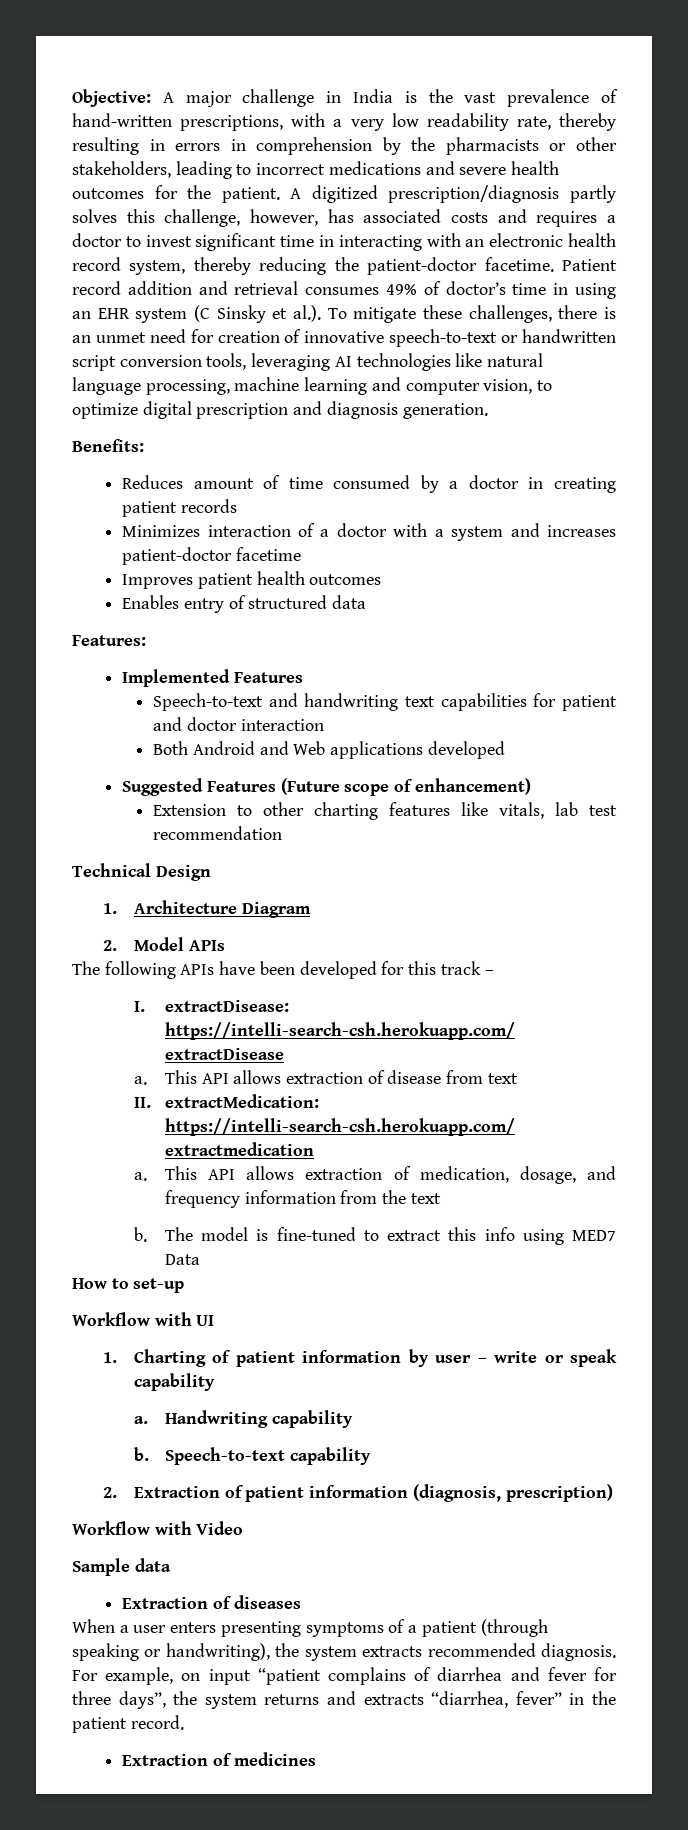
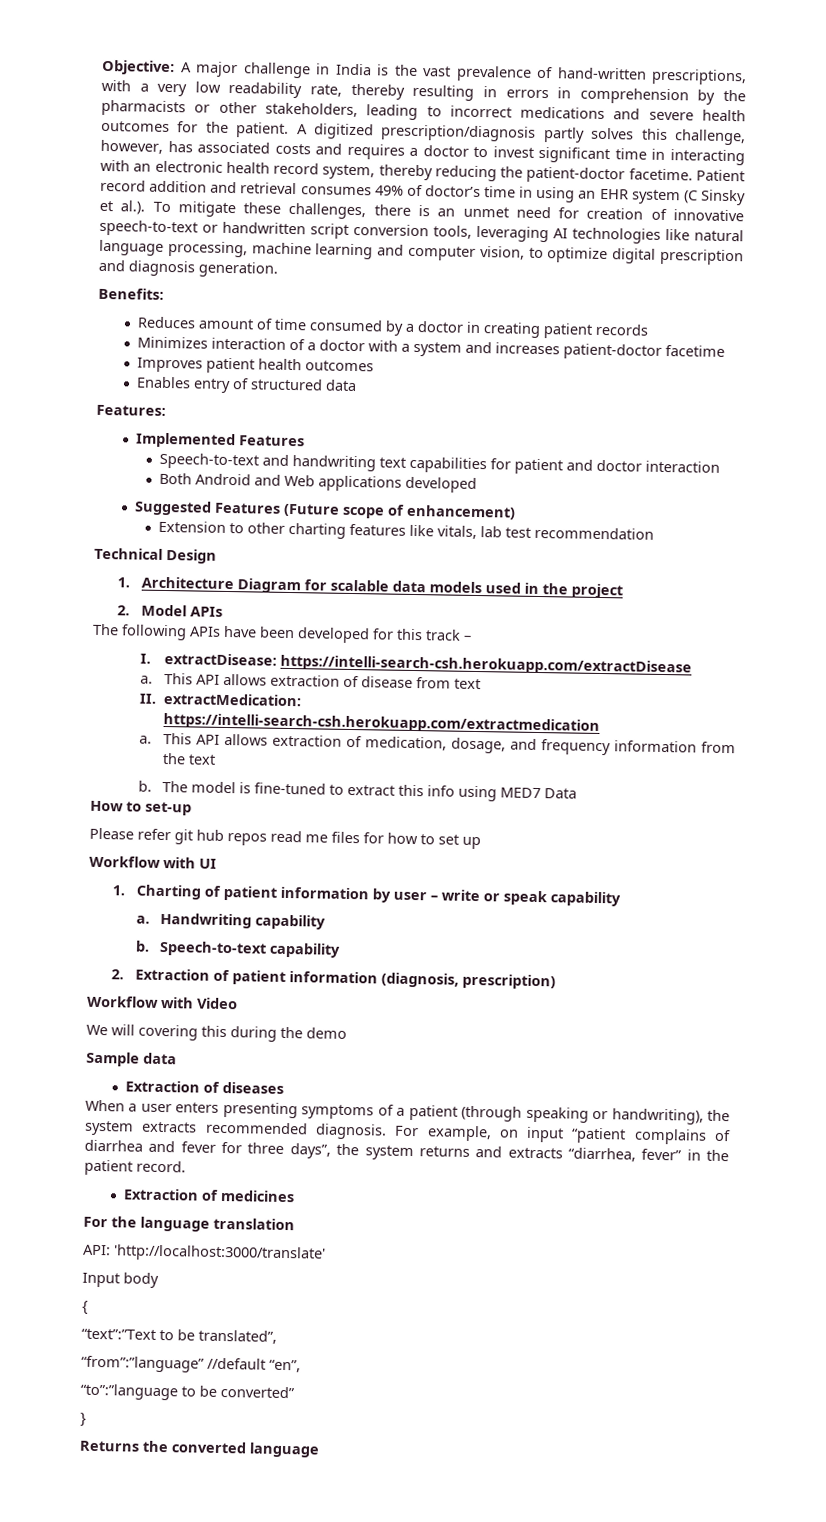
- 1. Architecture Diagram
+ 1. Architecture Diagram for scalable data models used in the project
+ Please refer git hub repos read me files for how to set up
+ We will covering this during the demo
+ For the language translation
+ API: 'http://localhost:3000/translate'
+ Input body
+ {
+ “text”:”Text to be translated”,
+ “from”:”language” //default “en”,
+ “to”:”language to be converted”
+ }
+ Returns the converted language

